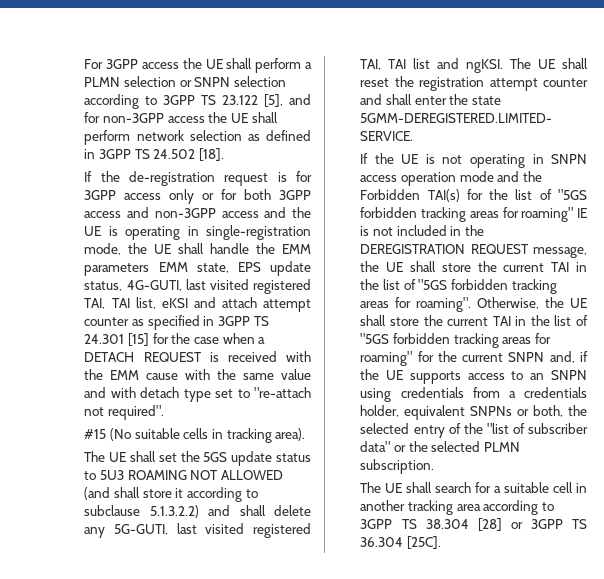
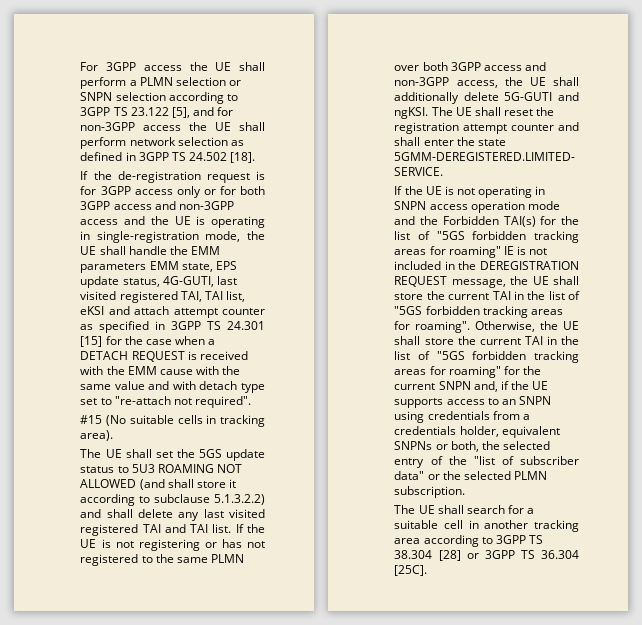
- The UE shall set the 5GS update status to 5U3 ROAMING NOT ALLOWED (and shall store it according to subclause 5.1.3.2.2) and shall delete any 5G-GUTI, last visited registered TAI, TAI list and ngKSI.
+ The UE shall set the 5GS update status to 5U3 ROAMING NOT ALLOWED (and shall store it according to subclause 5.1.3.2.2) and shall delete any last visited registered TAI and TAI list. If the UE is not registering or has not registered to the same PLMN over both 3GPP access and non-3GPP access, the UE shall additionally delete 5G-GUTI and ngKSI.

